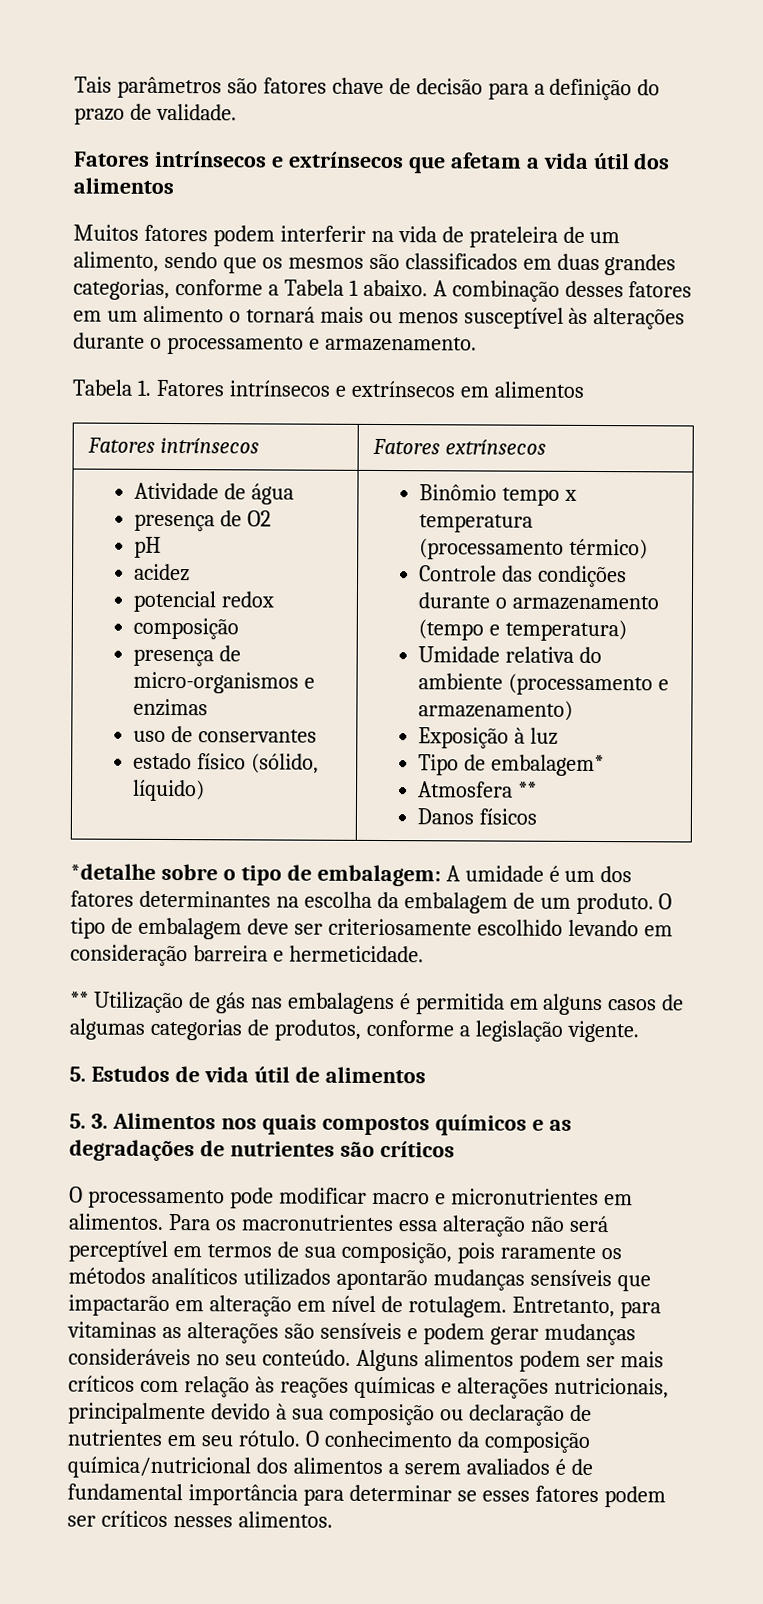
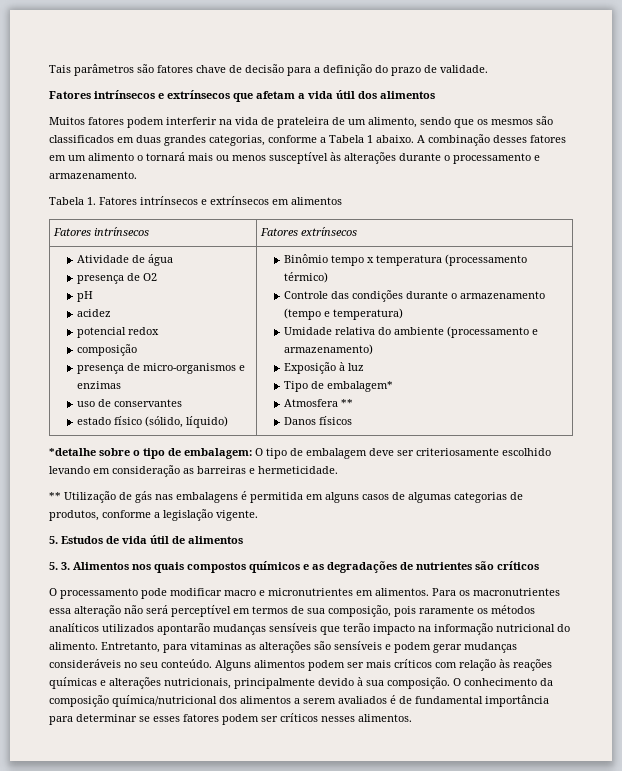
- *detalhe sobre o tipo de embalagem: A umidade é um dos fatores determinantes na escolha da embalagem de um produto. O tipo de embalagem deve ser criteriosamente escolhido levando em consideração barreira e hermeticidade.
+ *detalhe sobre o tipo de embalagem: O tipo de embalagem deve ser criteriosamente escolhido levando em consideração as barreiras e hermeticidade.
- Para os macronutrientes essa alteração não será perceptível em termos de sua composição, pois raramente os métodos analíticos utilizados apontarão mudanças sensíveis que impactarão em alteração em nível de rotulagem.
+ Para os macronutrientes essa alteração não será perceptível em termos de sua composição, pois raramente os métodos analíticos utilizados apontarão mudanças sensíveis que terão impacto na informação nutricional do alimento.
- Alguns alimentos podem ser mais críticos com relação às reações químicas e alterações nutricionais, principalmente devido à sua composição ou declaração de nutrientes em seu rótulo.
+ Alguns alimentos podem ser mais críticos com relação às reações químicas e alterações nutricionais, principalmente devido à sua composição.

